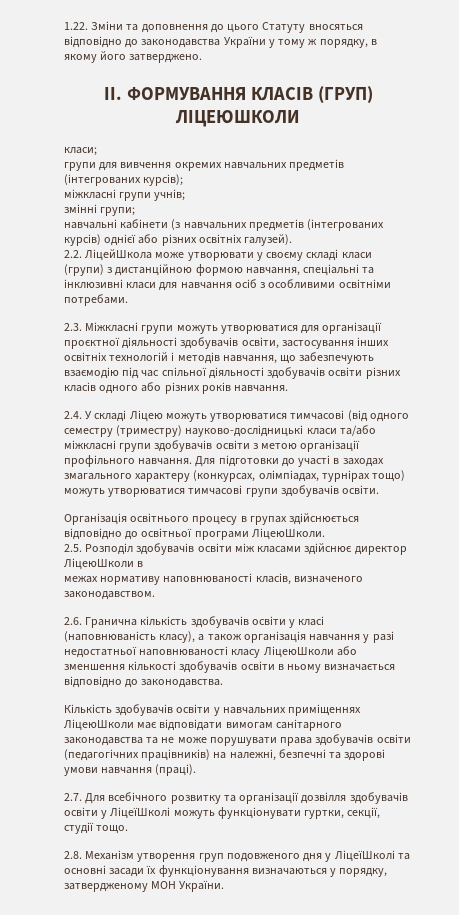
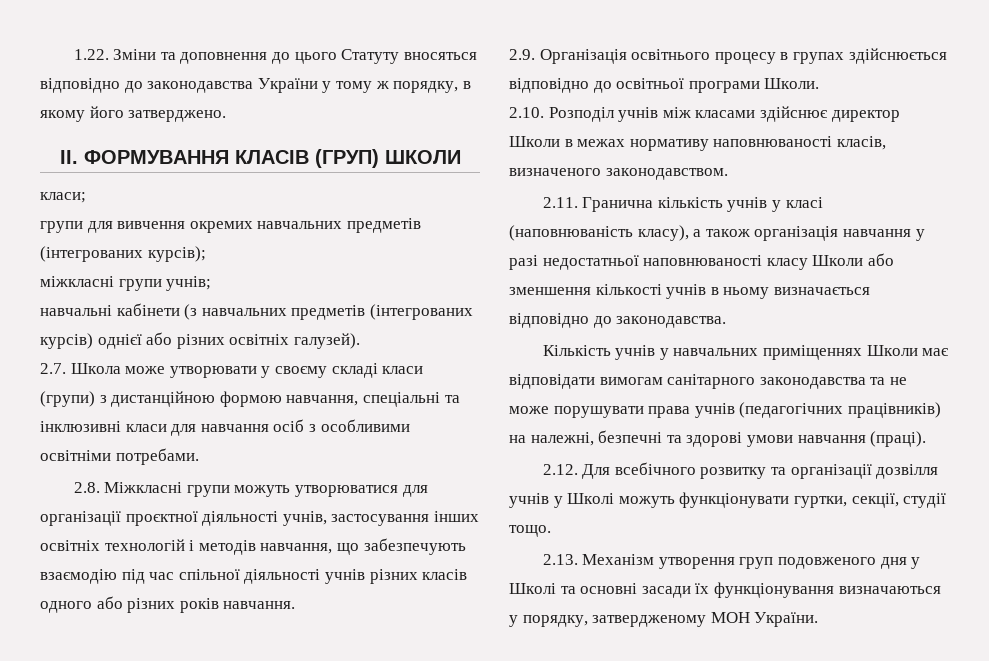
- ІІ. ФОРМУВАННЯ КЛАСІВ (ГРУП) ЛІЦЕЮШКОЛИ
+ ІІ. ФОРМУВАННЯ КЛАСІВ (ГРУП) ШКОЛИ
- змінні групи;
- 2.2. ЛіцейШкола може утворювати у своєму складі класи (групи) з дистанційною формою навчання, спеціальні та інклюзивні класи для навчання осіб з особливими освітніми потребами.
+ 2.7. Школа може утворювати у своєму складі класи (групи) з дистанційною формою навчання, спеціальні та інклюзивні класи для навчання осіб з особливими освітніми потребами.
- 2.3. Міжкласні групи можуть утворюватися для організації проєктної діяльності здобувачів освіти, застосування інших освітніх технологій і методів навчання, що забезпечують взаємодію під час спільної діяльності здобувачів освіти різних класів одного або різних років навчання.
+ 2.8. Міжкласні групи можуть утворюватися для організації проєктної діяльності учнів, застосування інших освітніх технологій і методів навчання, що забезпечують взаємодію під час спільної діяльності учнів різних класів одного або різних років навчання.
- 2.4. У складі Ліцею можуть утворюватися тимчасові (від одного семестру (триместру) науково-дослідницькі класи та/або міжкласні групи здобувачів освіти з метою організації профільного навчання. Для підготовки до участі в заходах змагального характеру (конкурсах, олімпіадах, турнірах тощо) можуть утворюватися тимчасові групи здобувачів освіти.
- Організація освітнього процесу в групах здійснюється відповідно до освітньої програми ЛіцеюШколи.
- 2.5. Розподіл здобувачів освіти між класами здійснює директор ЛіцеюШколи в
- межах нормативу наповнюваності класів, визначеного законодавством.
+ 2.9. Організація освітнього процесу в групах здійснюється відповідно до освітньої програми Школи.
+ 2.10. Розподіл учнів між класами здійснює директор Школи в межах нормативу наповнюваності класів, визначеного законодавством.
- 2.6. Гранична кількість здобувачів освіти у класі (наповнюваність класу), а також організація навчання у разі недостатньої наповнюваності класу ЛіцеюШколи або зменшення кількості здобувачів освіти в ньому визначається відповідно до законодавства.
+ 2.11. Гранична кількість учнів у класі (наповнюваність класу), а також організація навчання у разі недостатньої наповнюваності класу Школи або зменшення кількості учнів в ньому визначається відповідно до законодавства.
- Кількість здобувачів освіти у навчальних приміщеннях ЛіцеюШколи має відповідати вимогам санітарного законодавства та не може порушувати права здобувачів освіти (педагогічних працівників) на належні, безпечні та здорові умови навчання (праці).
+ Кількість учнів у навчальних приміщеннях Школи має відповідати вимогам санітарного законодавства та не може порушувати права учнів (педагогічних працівників) на належні, безпечні та здорові умови навчання (праці).
- 2.7. Для всебічного розвитку та організації дозвілля здобувачів освіти у ЛіцеїШколі можуть функціонувати гуртки, секції, студії тощо.
+ 2.12. Для всебічного розвитку та організації дозвілля учнів у Школі можуть функціонувати гуртки, секції, студії тощо.
- 2.8. Механізм утворення груп подовженого дня у ЛіцеїШколі та основні засади їх функціонування визначаються у порядку, затвердженому МОН України.
+ 2.13. Механізм утворення груп подовженого дня у Школі та основні засади їх функціонування визначаються у порядку, затвердженому МОН України.

